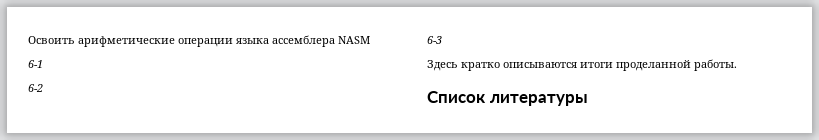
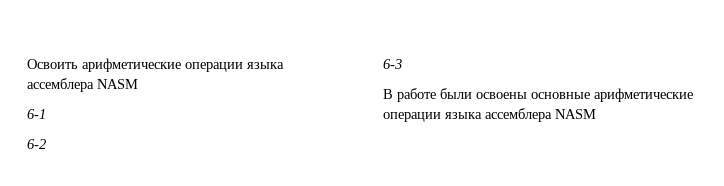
- Здесь кратко описываются итоги проделанной работы.
- Список литературы
+ В работе были освоены основные арифметические операции языка ассемблера NASM

